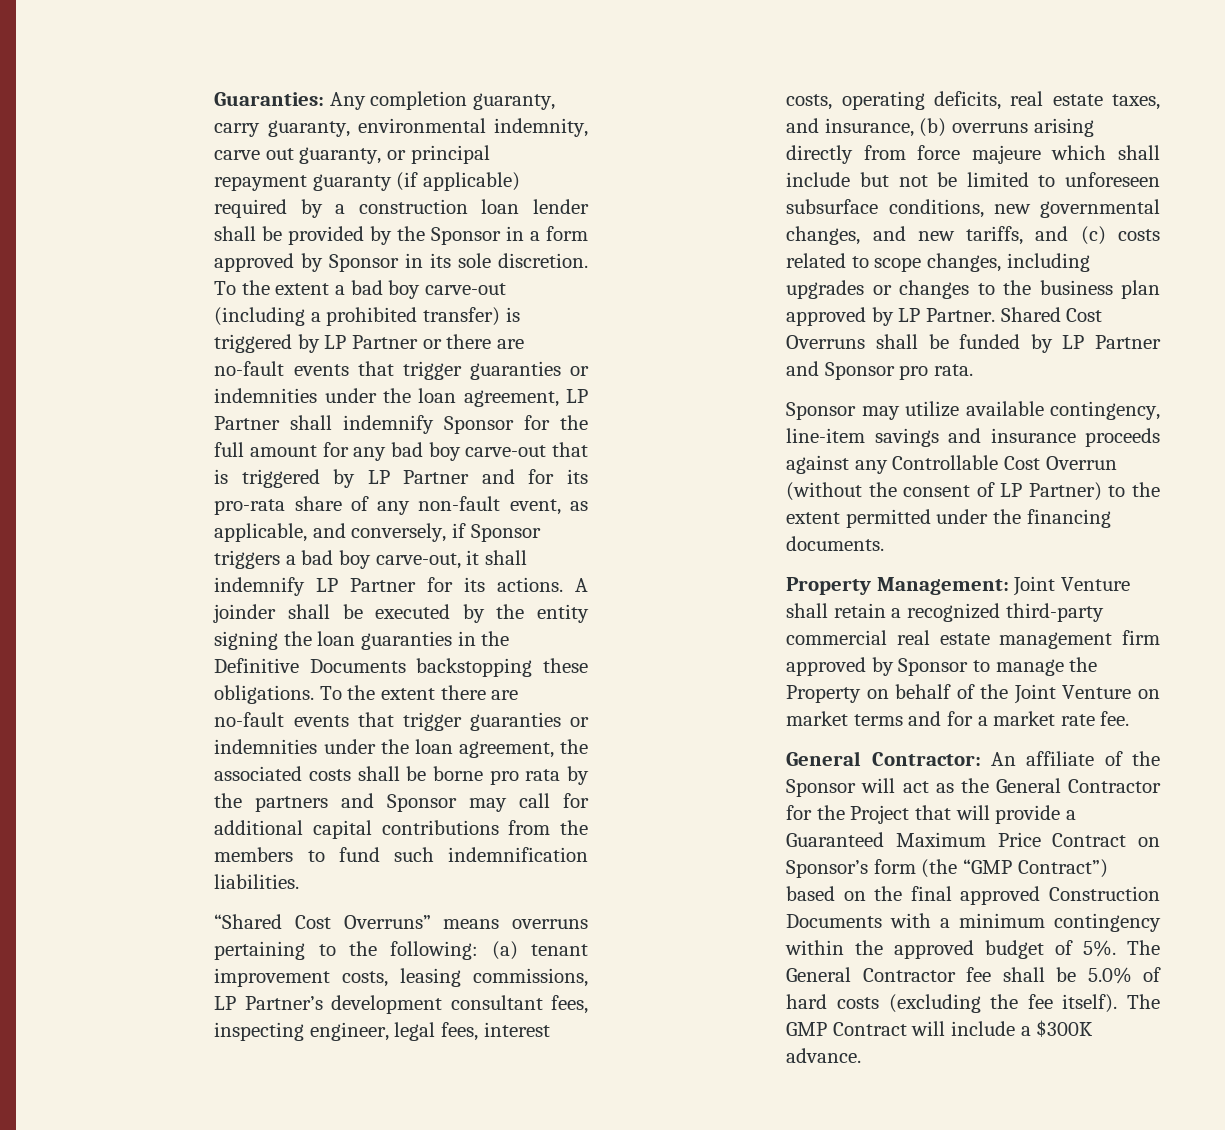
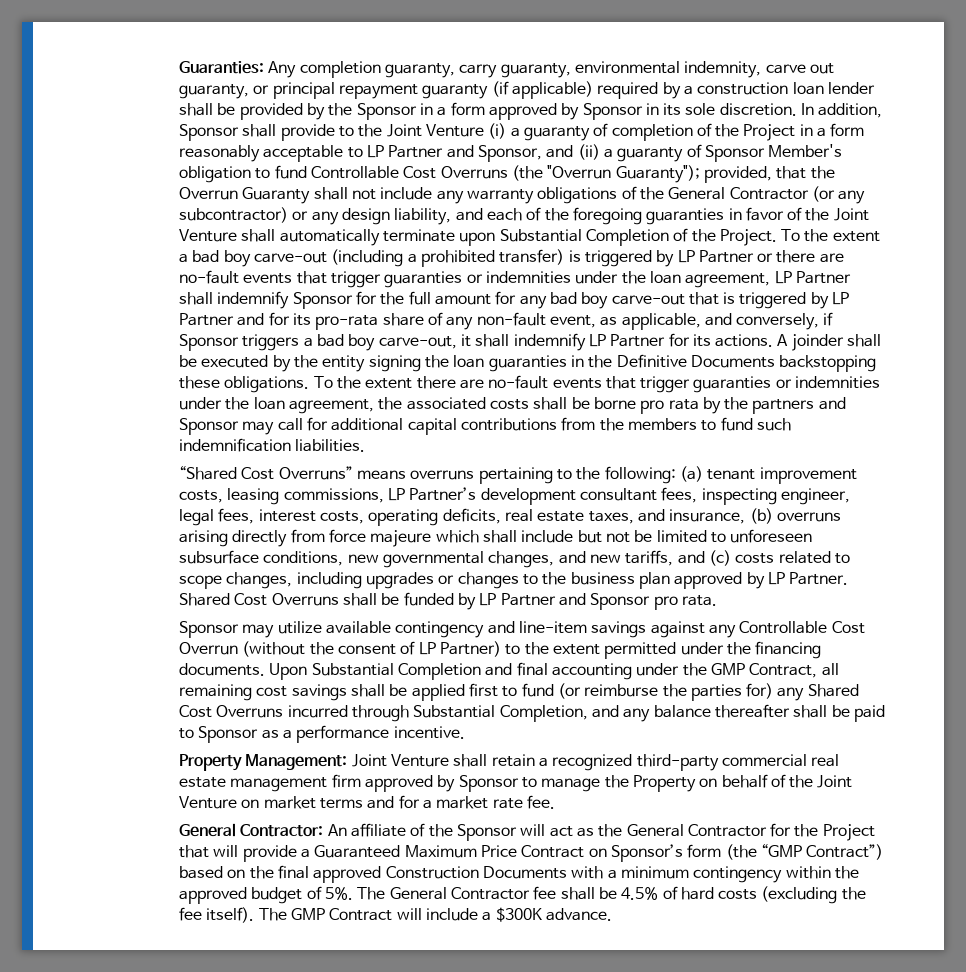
+ In addition, Sponsor shall provide to the Joint Venture (i) a guaranty of completion of the Project in a form reasonably acceptable to LP Partner and Sponsor, and (ii) a guaranty of Sponsor Member's obligation to fund Controllable Cost Overruns (the "Overrun Guaranty"); provided, that the Overrun Guaranty shall not include any warranty obligations of the General Contractor (or any subcontractor) or any design liability, and each of the foregoing guaranties in favor of the Joint Venture shall automatically terminate upon Substantial Completion of the Project.
- Sponsor may utilize available contingency, line-item savings and insurance proceeds against any Controllable Cost Overrun (without the consent of LP Partner) to the extent permitted under the financing documents.
+ Sponsor may utilize available contingency and line-item savings against any Controllable Cost Overrun (without the consent of LP Partner) to the extent permitted under the financing documents. Upon Substantial Completion and final accounting under the GMP Contract, all remaining cost savings shall be applied first to fund (or reimburse the parties for) any Shared Cost Overruns incurred through Substantial Completion, and any balance thereafter shall be paid to Sponsor as a performance incentive.
- The General Contractor fee shall be 5.0% of hard costs (excluding the fee itself).
+ The General Contractor fee shall be 4.5% of hard costs (excluding the fee itself).

